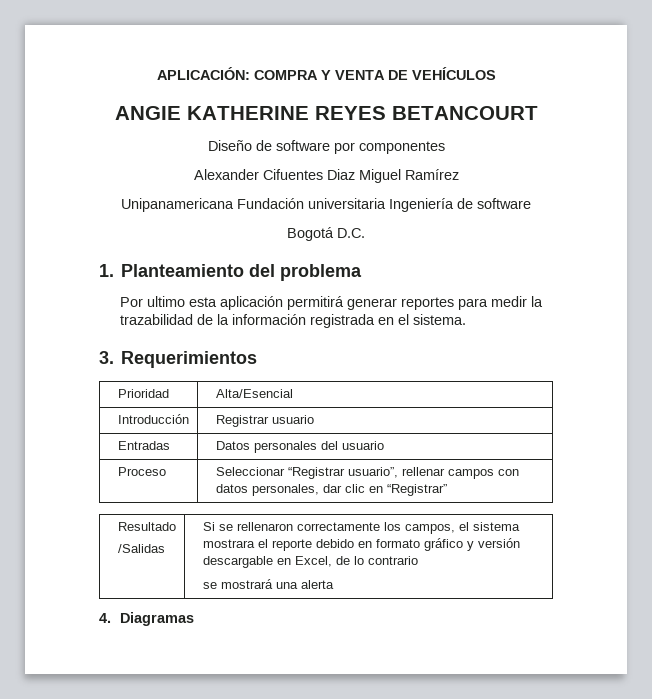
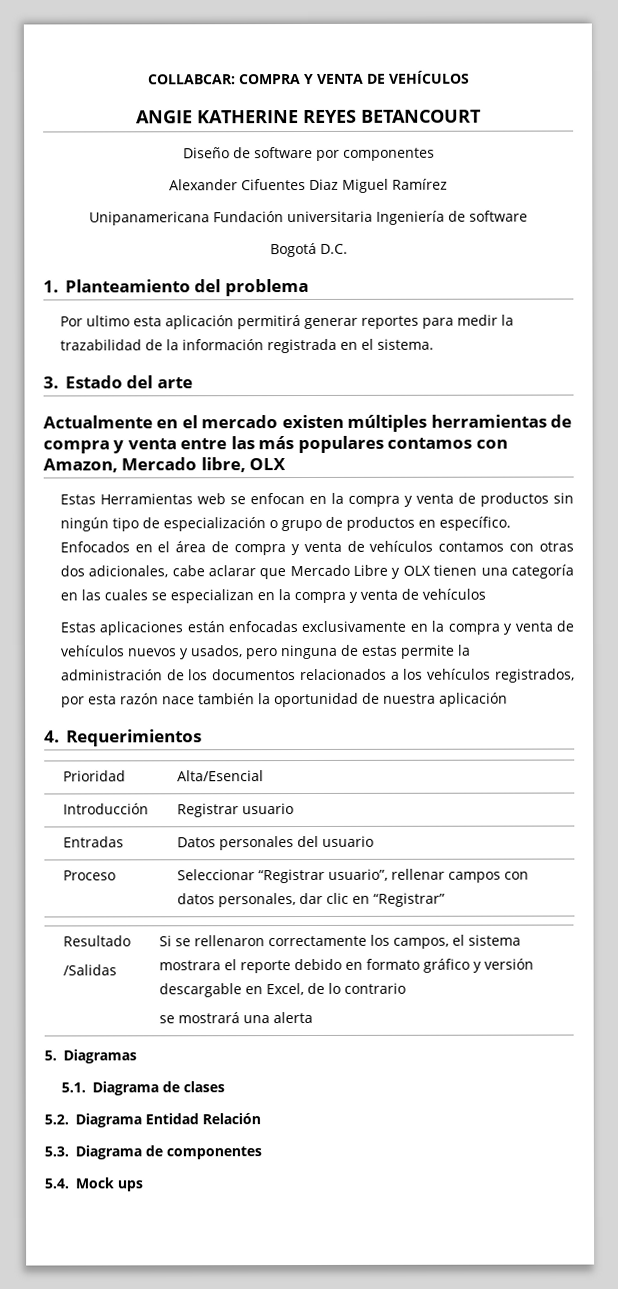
- APLICACIÓN: COMPRA Y VENTA DE VEHÍCULOS
+ COLLABCAR: COMPRA Y VENTA DE VEHÍCULOS
- 3. Requerimientos
+ 3. Estado del arte
+ Actualmente en el mercado existen múltiples herramientas de compra y venta entre las más populares contamos con Amazon, Mercado libre, OLX
+ Estas Herramientas web se enfocan en la compra y venta de productos sin ningún tipo de especialización o grupo de productos en específico. Enfocados en el área de compra y venta de vehículos contamos con otras dos adicionales, cabe aclarar que Mercado Libre y OLX tienen una categoría en las cuales se especializan en la compra y venta de vehículos
+ Estas aplicaciones están enfocadas exclusivamente en la compra y venta de vehículos nuevos y usados, pero ninguna de estas permite la administración de los documentos relacionados a los vehículos registrados, por esta razón nace también la oportunidad de nuestra aplicación
+ 4. Requerimientos
- 4. Diagramas
+ 5. Diagramas
+ 5.1. Diagrama de clases
+ 5.2. Diagrama Entidad Relación
+ 5.3. Diagrama de componentes
+ 5.4. Mock ups

